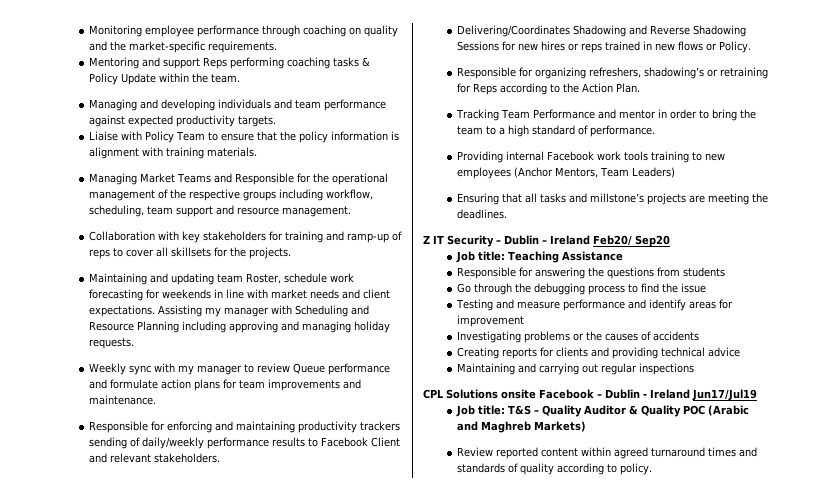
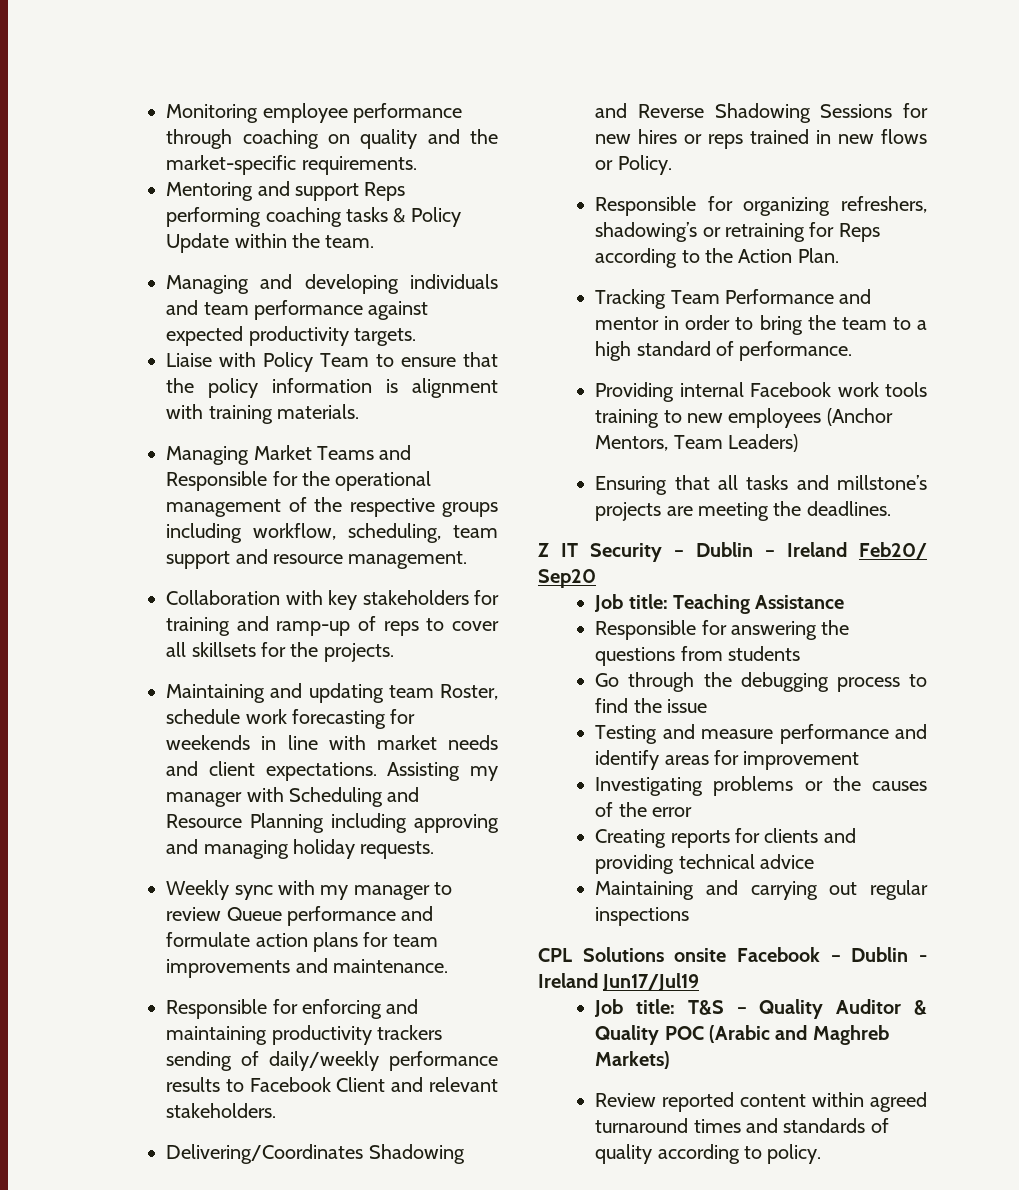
- Investigating problems or the causes of accidents
+ Investigating problems or the causes of the error

